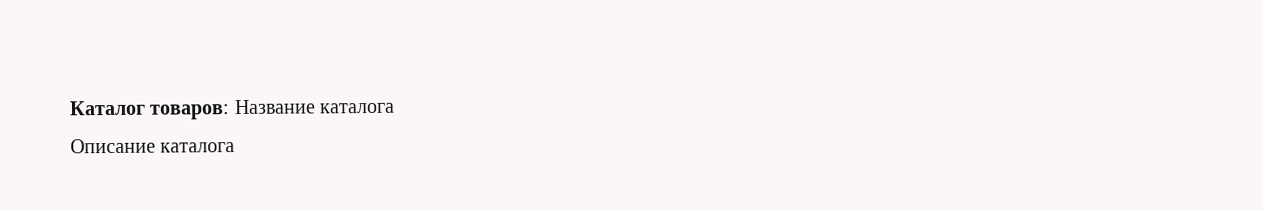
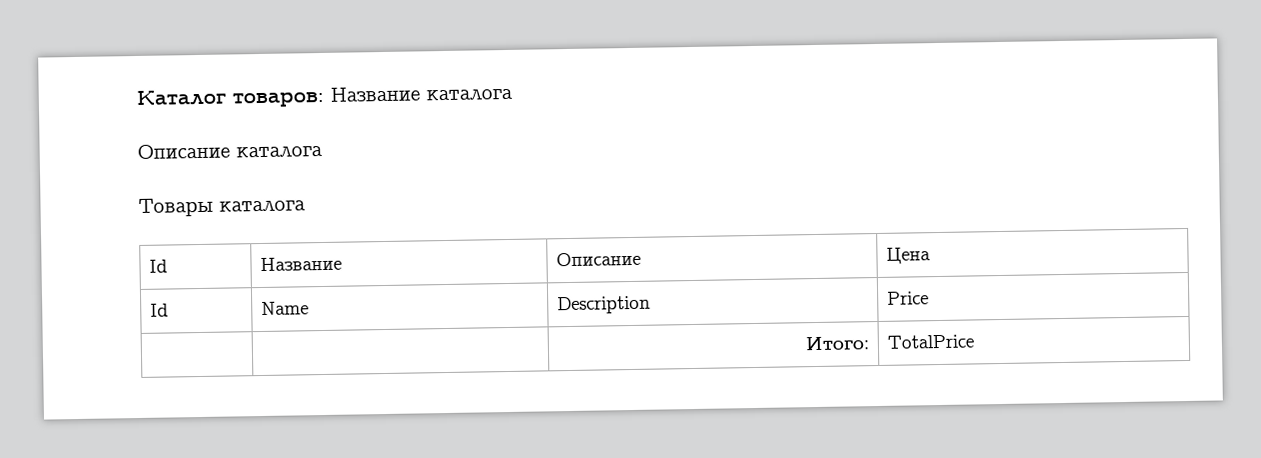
+ Товары каталога
+ Id | Название | Описание | Цена
+ Id | Name | Description | Price
+ | | Итого: | TotalPrice

